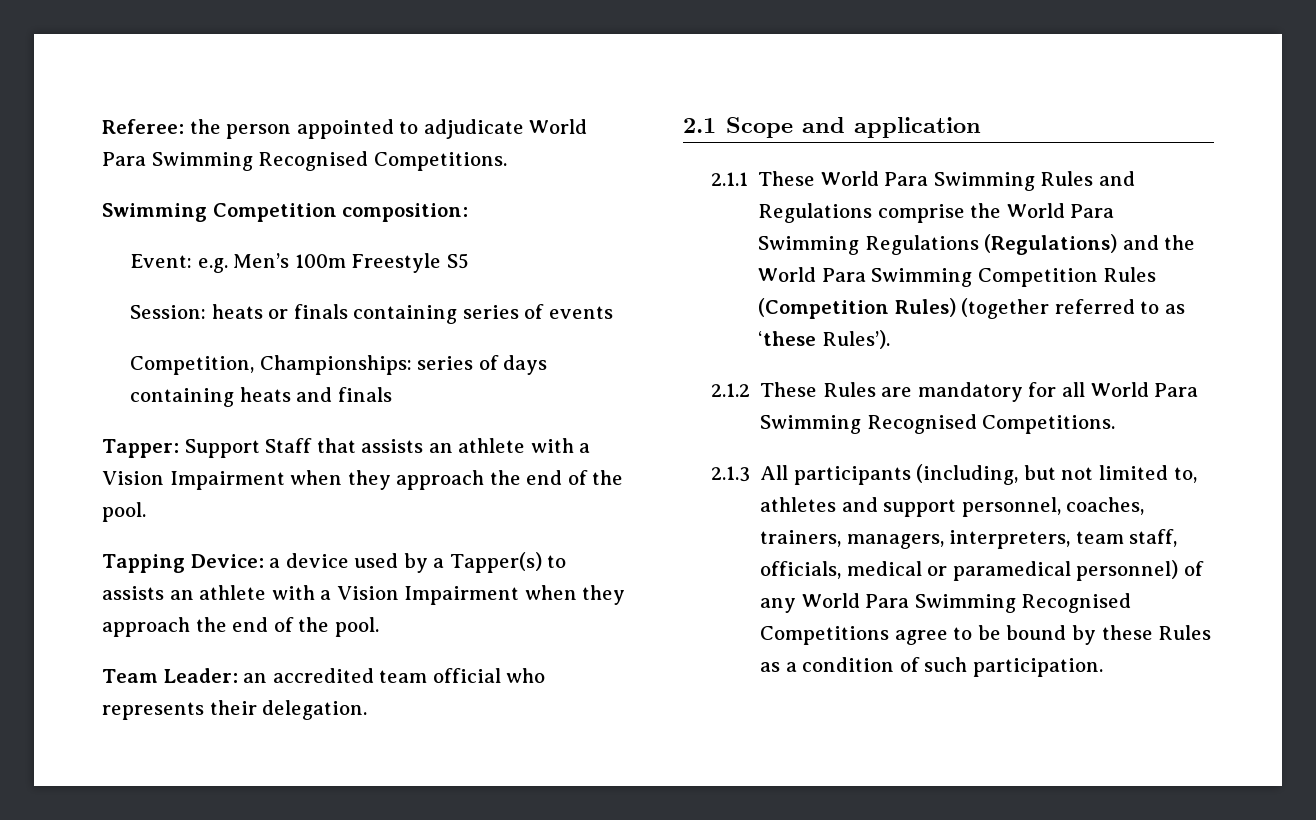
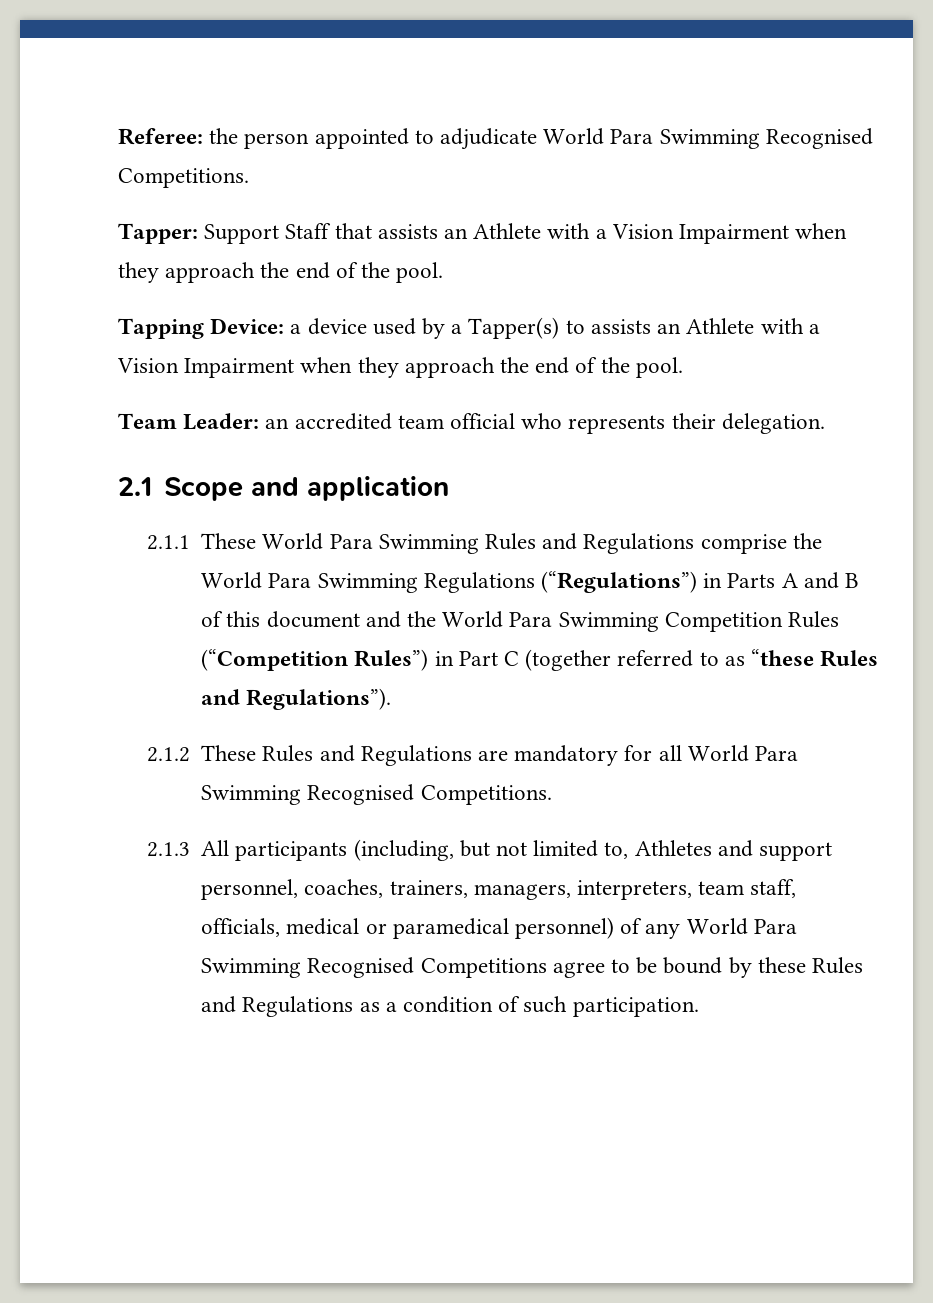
- Swimming Competition composition:
- Event: e.g. Men’s 100m Freestyle S5
- Session: heats or finals containing series of events
- Competition, Championships: series of days containing heats and finals
- Tapper: Support Staff that assists an athlete with a Vision Impairment when they approach the end of the pool.
+ Tapper: Support Staff that assists an Athlete with a Vision Impairment when they approach the end of the pool.
- Tapping Device: a device used by a Tapper(s) to assists an athlete with a Vision Impairment when they approach the end of the pool.
+ Tapping Device: a device used by a Tapper(s) to assists an Athlete with a Vision Impairment when they approach the end of the pool.
- 2.1.1 These World Para Swimming Rules and Regulations comprise the World Para Swimming Regulations (Regulations) and the World Para Swimming Competition Rules (Competition Rules) (together referred to as ‘these Rules’).
+ 2.1.1 These World Para Swimming Rules and Regulations comprise the World Para Swimming Regulations (“Regulations”) in Parts A and B of this document and the World Para Swimming Competition Rules (“Competition Rules”) in Part C (together referred to as “these Rules and Regulations”).
- 2.1.2 These Rules are mandatory for all World Para Swimming Recognised Competitions.
+ 2.1.2 These Rules and Regulations are mandatory for all World Para Swimming Recognised Competitions.
- 2.1.3 All participants (including, but not limited to, athletes and support personnel, coaches, trainers, managers, interpreters, team staff, officials, medical or paramedical personnel) of any World Para Swimming Recognised Competitions agree to be bound by these Rules as a condition of such participation.
+ 2.1.3 All participants (including, but not limited to, Athletes and support personnel, coaches, trainers, managers, interpreters, team staff, officials, medical or paramedical personnel) of any World Para Swimming Recognised Competitions agree to be bound by these Rules and Regulations as a condition of such participation.

